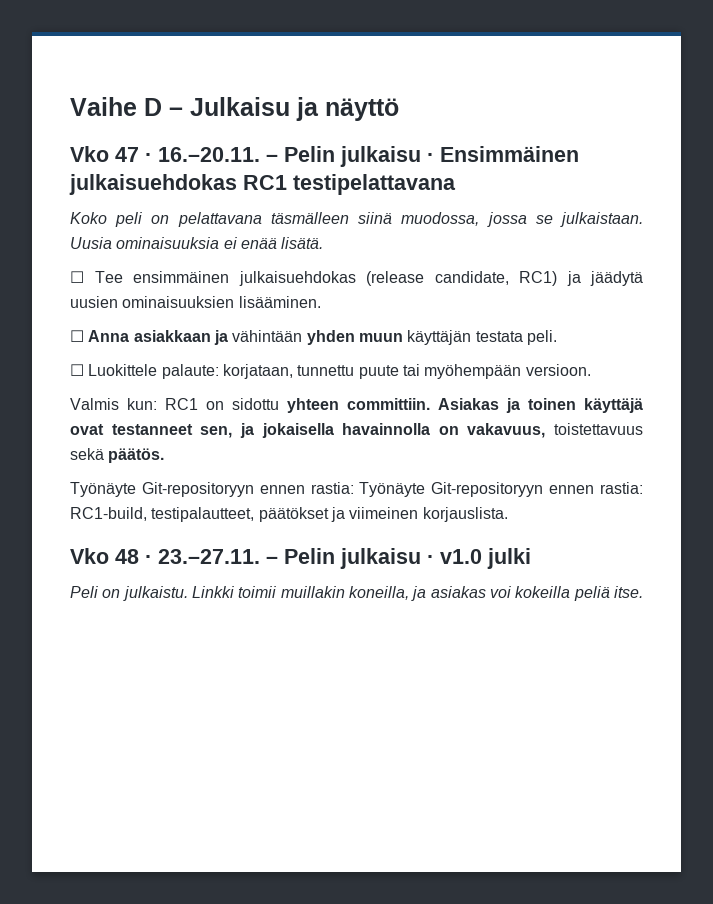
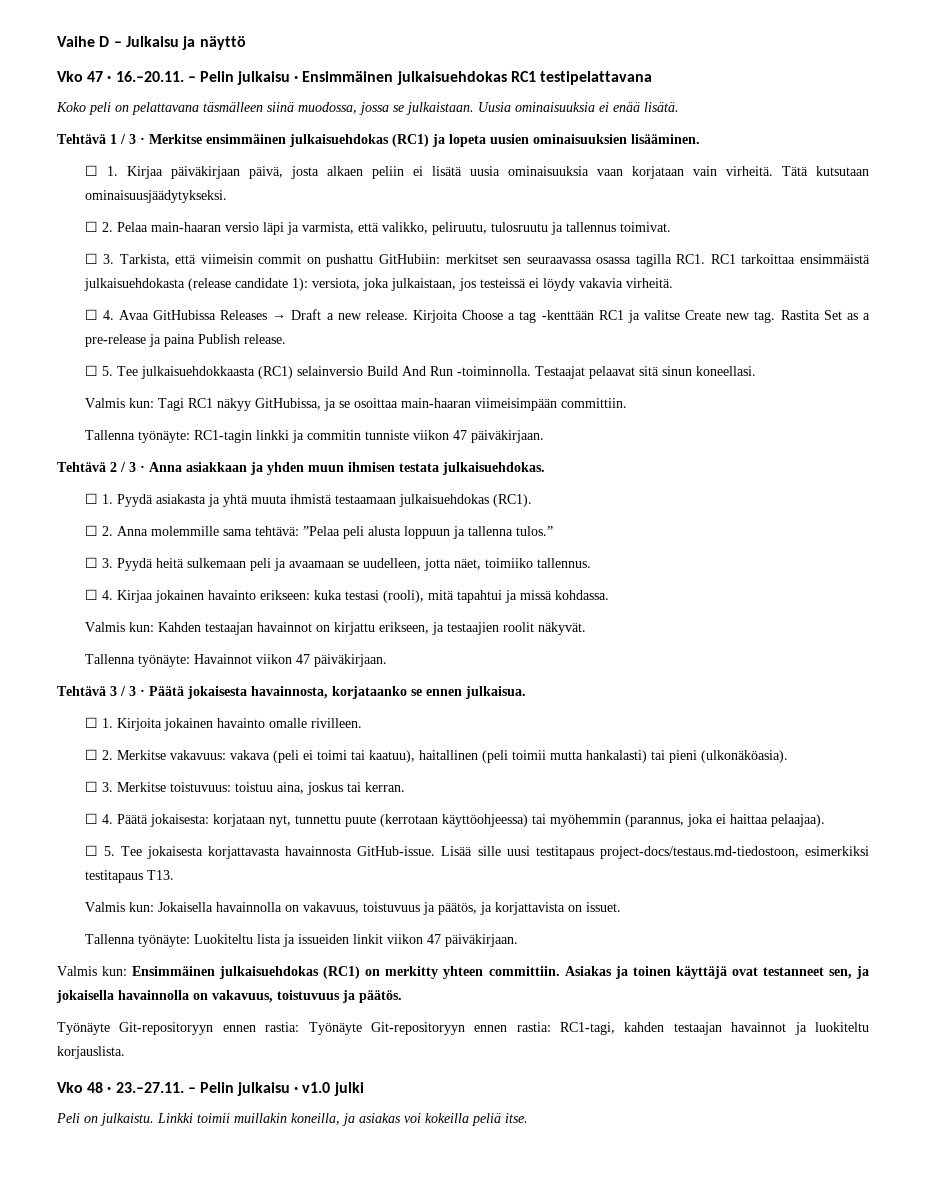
- ☐ Tee ensimmäinen julkaisuehdokas (release candidate, RC1) ja jäädytä uusien ominaisuuksien lisääminen.
- ☐ Anna asiakkaan ja vähintään yhden muun käyttäjän testata peli.
- ☐ Luokittele palaute: korjataan, tunnettu puute tai myöhempään versioon.
- Valmis kun: RC1 on sidottu yhteen committiin.
+ Tehtävä 1 / 3 · Merkitse ensimmäinen julkaisuehdokas (RC1) ja lopeta uusien ominaisuuksien lisääminen.
+ ☐ 1. Kirjaa päiväkirjaan päivä, josta alkaen peliin ei lisätä uusia ominaisuuksia vaan korjataan vain virheitä. Tätä kutsutaan ominaisuusjäädytykseksi.
+ ☐ 2. Pelaa main-haaran versio läpi ja varmista, että valikko, peliruutu, tulosruutu ja tallennus toimivat.
+ ☐ 3. Tarkista, että viimeisin commit on pushattu GitHubiin: merkitset sen seuraavassa osassa tagilla RC1. RC1 tarkoittaa ensimmäistä julkaisuehdokasta (release candidate 1): versiota, joka julkaistaan, jos testeissä ei löydy vakavia virheitä.
+ ☐ 4. Avaa GitHubissa Releases → Draft a new release. Kirjoita Choose a tag -kenttään RC1 ja valitse Create new tag. Rastita Set as a pre-release ja paina Publish release.
+ ☐ 5. Tee julkaisuehdokkaasta (RC1) selainversio Build And Run -toiminnolla. Testaajat pelaavat sitä sinun koneellasi.
+ Valmis kun: Tagi RC1 näkyy GitHubissa, ja se osoittaa main-haaran viimeisimpään committiin.
+ Tallenna työnäyte: RC1-tagin linkki ja commitin tunniste viikon 47 päiväkirjaan.
+ Tehtävä 2 / 3 · Anna asiakkaan ja yhden muun ihmisen testata julkaisuehdokas.
+ ☐ 1. Pyydä asiakasta ja yhtä muuta ihmistä testaamaan julkaisuehdokas (RC1).
+ ☐ 2. Anna molemmille sama tehtävä: ”Pelaa peli alusta loppuun ja tallenna tulos.”
+ ☐ 3. Pyydä heitä sulkemaan peli ja avaamaan se uudelleen, jotta näet, toimiiko tallennus.
+ ☐ 4. Kirjaa jokainen havainto erikseen: kuka testasi (rooli), mitä tapahtui ja missä kohdassa.
+ Valmis kun: Kahden testaajan havainnot on kirjattu erikseen, ja testaajien roolit näkyvät.
+ Tallenna työnäyte: Havainnot viikon 47 päiväkirjaan.
+ Tehtävä 3 / 3 · Päätä jokaisesta havainnosta, korjataanko se ennen julkaisua.
+ ☐ 1. Kirjoita jokainen havainto omalle rivilleen.
+ ☐ 2. Merkitse vakavuus: vakava (peli ei toimi tai kaatuu), haitallinen (peli toimii mutta hankalasti) tai pieni (ulkonäköasia).
+ ☐ 3. Merkitse toistuvuus: toistuu aina, joskus tai kerran.
+ ☐ 4. Päätä jokaisesta: korjataan nyt, tunnettu puute (kerrotaan käyttöohjeessa) tai myöhemmin (parannus, joka ei haittaa pelaajaa).
+ ☐ 5. Tee jokaisesta korjattavasta havainnosta GitHub-issue. Lisää sille uusi testitapaus project-docs/testaus.md-tiedostoon, esimerkiksi testitapaus T13.
+ Valmis kun: Jokaisella havainnolla on vakavuus, toistuvuus ja päätös, ja korjattavista on issuet.
+ Tallenna työnäyte: Luokiteltu lista ja issueiden linkit viikon 47 päiväkirjaan.
+ Valmis kun: Ensimmäinen julkaisuehdokas (RC1) on merkitty yhteen committiin.
- Asiakas ja toinen käyttäjä ovat testanneet sen, ja jokaisella havainnolla on vakavuus, toistettavuus sekä päätös.
+ Asiakas ja toinen käyttäjä ovat testanneet sen, ja jokaisella havainnolla on vakavuus, toistuvuus ja päätös.
- Työnäyte Git-repositoryyn ennen rastia: Työnäyte Git-repositoryyn ennen rastia: RC1-build, testipalautteet, päätökset ja viimeinen korjauslista.
+ Työnäyte Git-repositoryyn ennen rastia: Työnäyte Git-repositoryyn ennen rastia: RC1-tagi, kahden testaajan havainnot ja luokiteltu korjauslista.

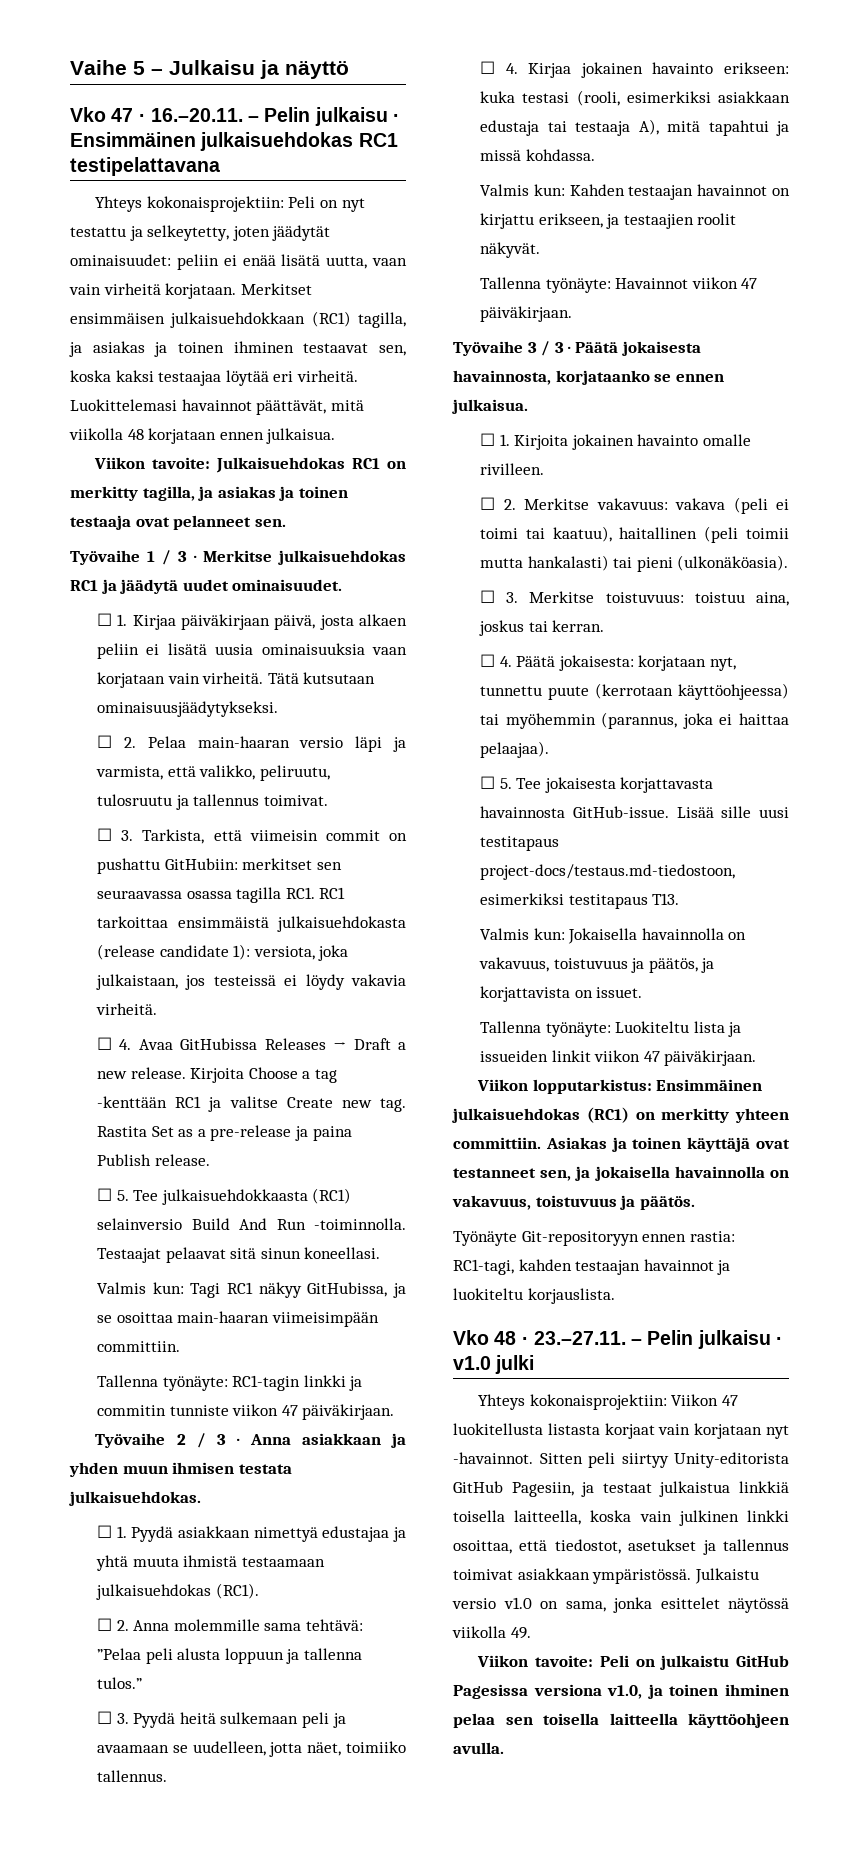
- Vaihe D – Julkaisu ja näyttö
+ Vaihe 5 – Julkaisu ja näyttö
- Koko peli on pelattavana täsmälleen siinä muodossa, jossa se julkaistaan. Uusia ominaisuuksia ei enää lisätä.
- Tehtävä 1 / 3 · Merkitse ensimmäinen julkaisuehdokas (RC1) ja lopeta uusien ominaisuuksien lisääminen.
+ Yhteys kokonaisprojektiin: Peli on nyt testattu ja selkeytetty, joten jäädytät ominaisuudet: peliin ei enää lisätä uutta, vaan vain virheitä korjataan. Merkitset ensimmäisen julkaisuehdokkaan (RC1) tagilla, ja asiakas ja toinen ihminen testaavat sen, koska kaksi testaajaa löytää eri virheitä. Luokittelemasi havainnot päättävät, mitä viikolla 48 korjataan ennen julkaisua.
+ Viikon tavoite: Julkaisuehdokas RC1 on merkitty tagilla, ja asiakas ja toinen testaaja ovat pelanneet sen.
+ Työvaihe 1 / 3 · Merkitse julkaisuehdokas RC1 ja jäädytä uudet ominaisuudet.
- Tehtävä 2 / 3 · Anna asiakkaan ja yhden muun ihmisen testata julkaisuehdokas.
+ Työvaihe 2 / 3 · Anna asiakkaan ja yhden muun ihmisen testata julkaisuehdokas.
- ☐ 1. Pyydä asiakasta ja yhtä muuta ihmistä testaamaan julkaisuehdokas (RC1).
+ ☐ 1. Pyydä asiakkaan nimettyä edustajaa ja yhtä muuta ihmistä testaamaan julkaisuehdokas (RC1).
- ☐ 4. Kirjaa jokainen havainto erikseen: kuka testasi (rooli), mitä tapahtui ja missä kohdassa.
+ ☐ 4. Kirjaa jokainen havainto erikseen: kuka testasi (rooli, esimerkiksi asiakkaan edustaja tai testaaja A), mitä tapahtui ja missä kohdassa.
- Tehtävä 3 / 3 · Päätä jokaisesta havainnosta, korjataanko se ennen julkaisua.
+ Työvaihe 3 / 3 · Päätä jokaisesta havainnosta, korjataanko se ennen julkaisua.
- Valmis kun: Ensimmäinen julkaisuehdokas (RC1) on merkitty yhteen committiin.
+ Viikon lopputarkistus: Ensimmäinen julkaisuehdokas (RC1) on merkitty yhteen committiin.
- Työnäyte Git-repositoryyn ennen rastia: Työnäyte Git-repositoryyn ennen rastia: RC1-tagi, kahden testaajan havainnot ja luokiteltu korjauslista.
+ Työnäyte Git-repositoryyn ennen rastia: RC1-tagi, kahden testaajan havainnot ja luokiteltu korjauslista.
- Peli on julkaistu. Linkki toimii muillakin koneilla, ja asiakas voi kokeilla peliä itse.
+ Yhteys kokonaisprojektiin: Viikon 47 luokitellusta listasta korjaat vain korjataan nyt -havainnot. Sitten peli siirtyy Unity-editorista GitHub Pagesiin, ja testaat julkaistua linkkiä toisella laitteella, koska vain julkinen linkki osoittaa, että tiedostot, asetukset ja tallennus toimivat asiakkaan ympäristössä. Julkaistu versio v1.0 on sama, jonka esittelet näytössä viikolla 49.
+ Viikon tavoite: Peli on julkaistu GitHub Pagesissa versiona v1.0, ja toinen ihminen pelaa sen toisella laitteella käyttöohjeen avulla.

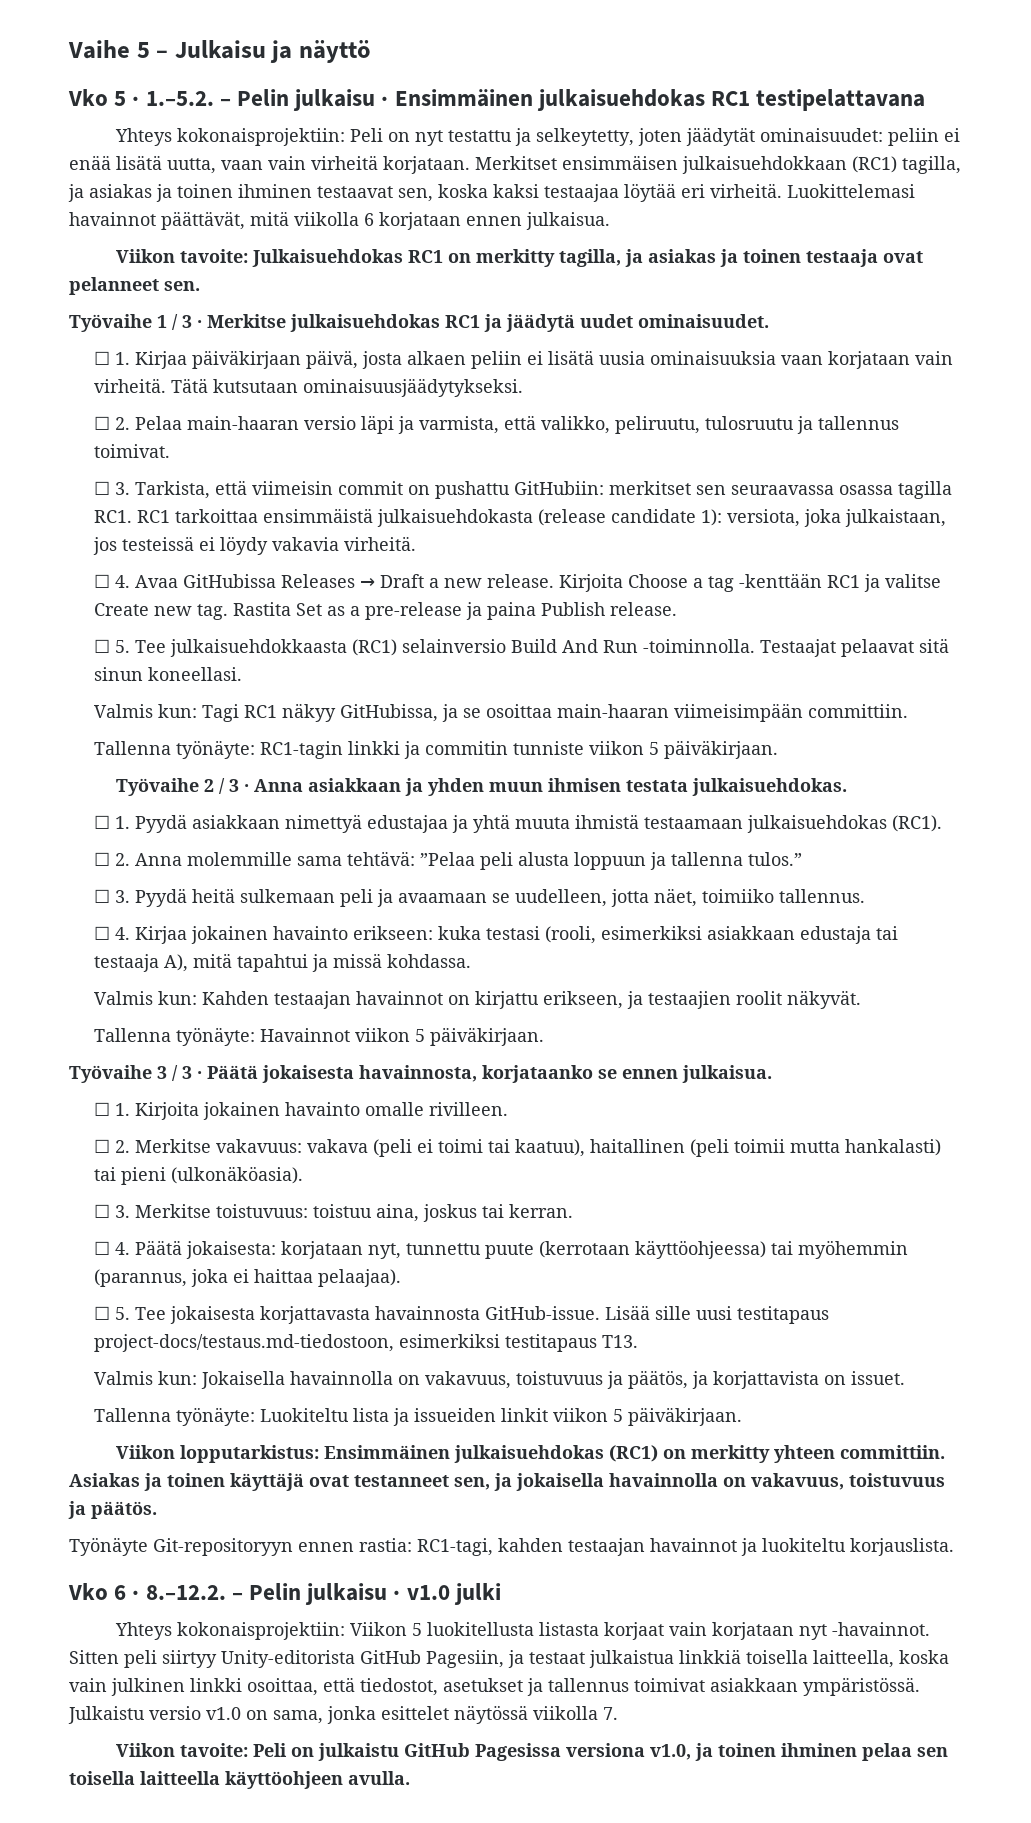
- Vko 47 · 16.–20.11. – Pelin julkaisu · Ensimmäinen julkaisuehdokas RC1 testipelattavana
+ Vko 5 · 1.–5.2. – Pelin julkaisu · Ensimmäinen julkaisuehdokas RC1 testipelattavana
- Luokittelemasi havainnot päättävät, mitä viikolla 48 korjataan ennen julkaisua.
+ Luokittelemasi havainnot päättävät, mitä viikolla 6 korjataan ennen julkaisua.
- Tallenna työnäyte: RC1-tagin linkki ja commitin tunniste viikon 47 päiväkirjaan.
+ Tallenna työnäyte: RC1-tagin linkki ja commitin tunniste viikon 5 päiväkirjaan.
- Tallenna työnäyte: Havainnot viikon 47 päiväkirjaan.
+ Tallenna työnäyte: Havainnot viikon 5 päiväkirjaan.
- Tallenna työnäyte: Luokiteltu lista ja issueiden linkit viikon 47 päiväkirjaan.
+ Tallenna työnäyte: Luokiteltu lista ja issueiden linkit viikon 5 päiväkirjaan.
- Vko 48 · 23.–27.11. – Pelin julkaisu · v1.0 julki
+ Vko 6 · 8.–12.2. – Pelin julkaisu · v1.0 julki
- Yhteys kokonaisprojektiin: Viikon 47 luokitellusta listasta korjaat vain korjataan nyt -havainnot.
+ Yhteys kokonaisprojektiin: Viikon 5 luokitellusta listasta korjaat vain korjataan nyt -havainnot.
- Julkaistu versio v1.0 on sama, jonka esittelet näytössä viikolla 49.
+ Julkaistu versio v1.0 on sama, jonka esittelet näytössä viikolla 7.

